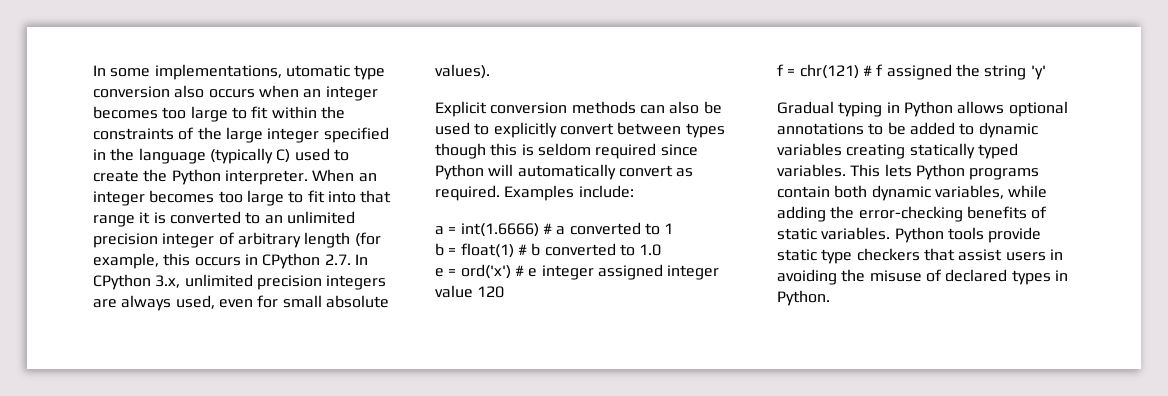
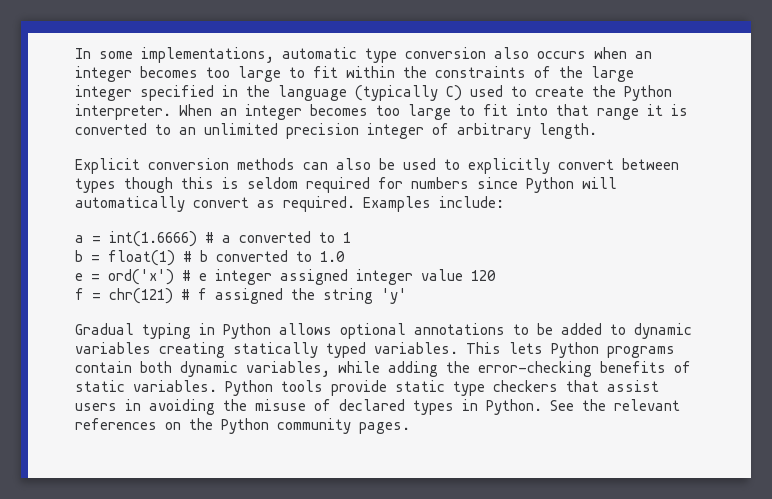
- In some implementations, utomatic type conversion also occurs when an integer becomes too large to fit within the constraints of the large integer specified in the language (typically C) used to create the Python interpreter.
+ In some implementations, automatic type conversion also occurs when an integer becomes too large to fit within the constraints of the large integer specified in the language (typically C) used to create the Python interpreter.
- When an integer becomes too large to fit into that range it is converted to an unlimited precision integer of arbitrary length (for example, this occurs in CPython 2.7. In CPython 3.x, unlimited precision integers are always used, even for small absolute values).
+ When an integer becomes too large to fit into that range it is converted to an unlimited precision integer of arbitrary length.
- Explicit conversion methods can also be used to explicitly convert between types though this is seldom required since Python will automatically convert as required.
+ Explicit conversion methods can also be used to explicitly convert between types though this is seldom required for numbers since Python will automatically convert as required.
+ See the relevant references on the Python community pages.

